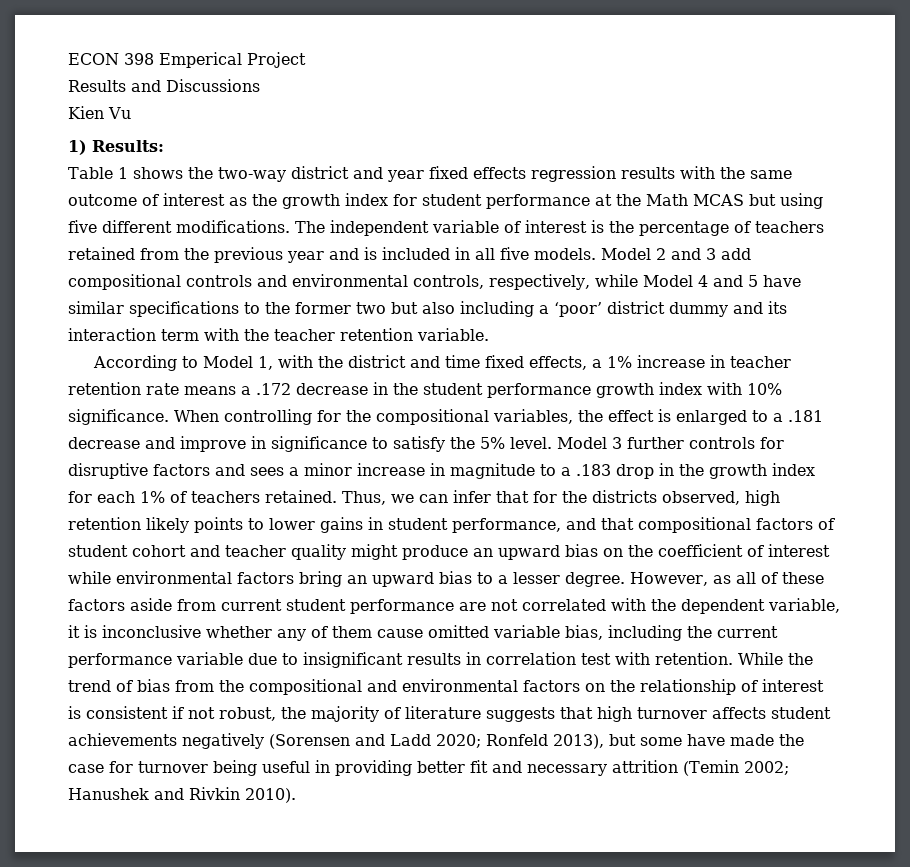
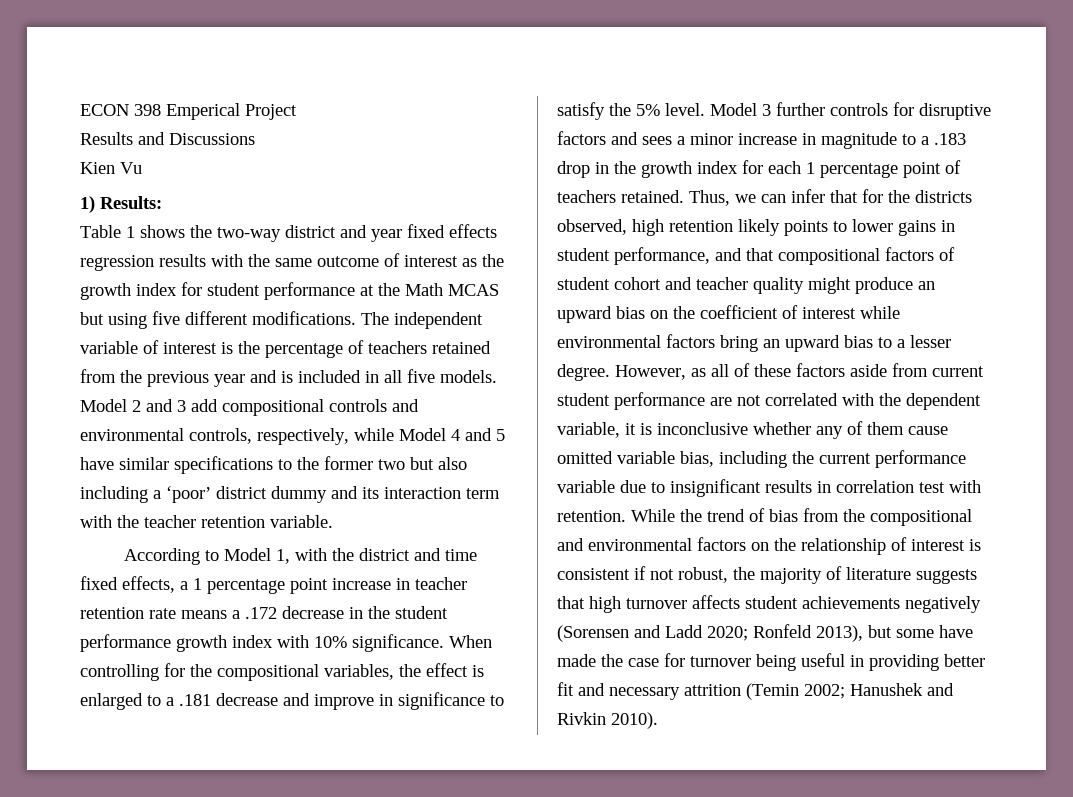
- According to Model 1, with the district and time fixed effects, a 1% increase in teacher retention rate means a .172 decrease in the student performance growth index with 10% significance.
+ According to Model 1, with the district and time fixed effects, a 1 percentage point increase in teacher retention rate means a .172 decrease in the student performance growth index with 10% significance.
- Model 3 further controls for disruptive factors and sees a minor increase in magnitude to a .183 drop in the growth index for each 1% of teachers retained.
+ Model 3 further controls for disruptive factors and sees a minor increase in magnitude to a .183 drop in the growth index for each 1 percentage point of teachers retained.

